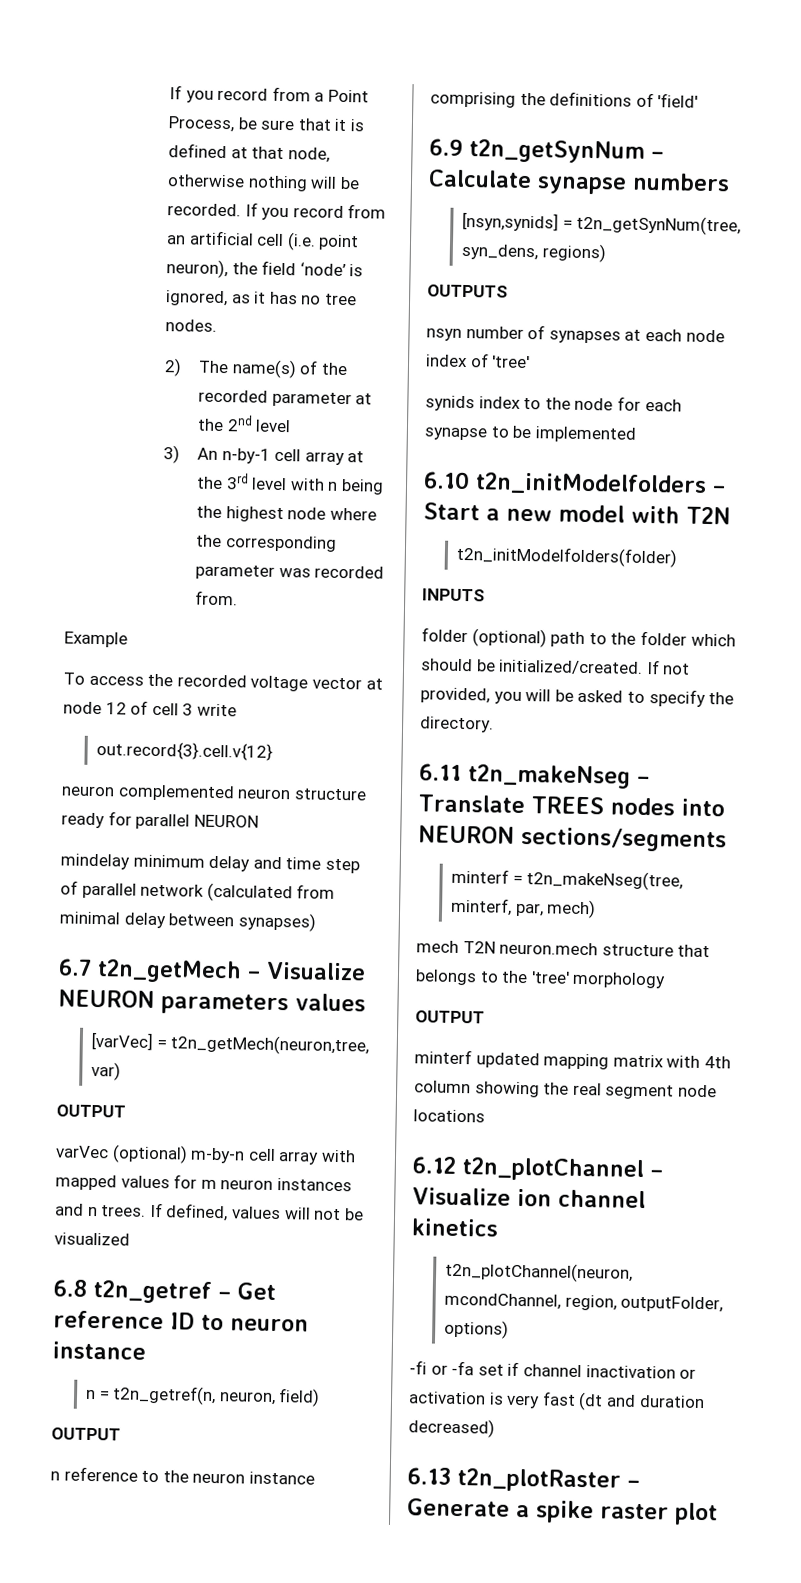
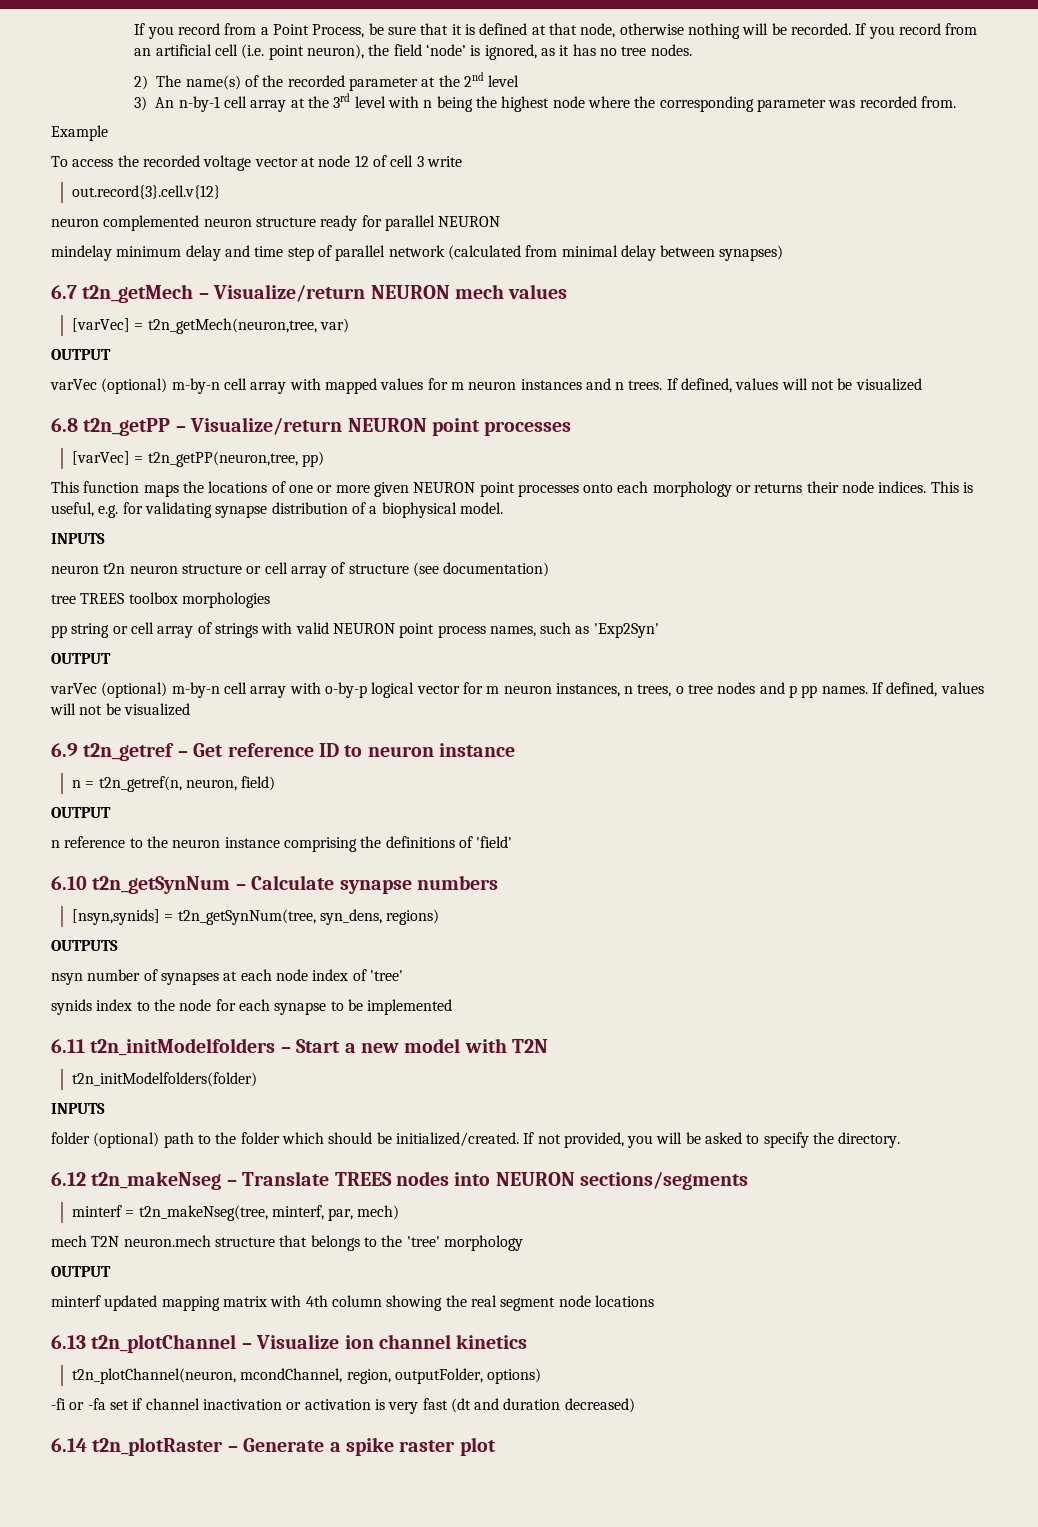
- 6.7 t2n_getMech – Visualize NEURON parameters values
+ 6.7 t2n_getMech – Visualize/return NEURON mech values
- 6.8 t2n_getref – Get reference ID to neuron instance
+ 6.8 t2n_getPP – Visualize/return NEURON point processes
+ [varVec] = t2n_getPP(neuron,tree, pp)
+ This function maps the locations of one or more given NEURON point processes onto each morphology or returns their node indices. This is useful, e.g. for validating synapse distribution of a biophysical model.
+ INPUTS
+ neuron t2n neuron structure or cell array of structure (see documentation)
+ tree TREES toolbox morphologies
+ pp string or cell array of strings with valid NEURON point process names, such as 'Exp2Syn'
+ OUTPUT
+ varVec (optional) m-by-n cell array with o-by-p logical vector for m neuron instances, n trees, o tree nodes and p pp names. If defined, values will not be visualized
+ 6.9 t2n_getref – Get reference ID to neuron instance
- 6.9 t2n_getSynNum – Calculate synapse numbers
+ 6.10 t2n_getSynNum – Calculate synapse numbers
- 6.10 t2n_initModelfolders – Start a new model with T2N
+ 6.11 t2n_initModelfolders – Start a new model with T2N
- 6.11 t2n_makeNseg – Translate TREES nodes into NEURON sections/segments
+ 6.12 t2n_makeNseg – Translate TREES nodes into NEURON sections/segments
- 6.12 t2n_plotChannel – Visualize ion channel kinetics
+ 6.13 t2n_plotChannel – Visualize ion channel kinetics
- 6.13 t2n_plotRaster – Generate a spike raster plot
+ 6.14 t2n_plotRaster – Generate a spike raster plot

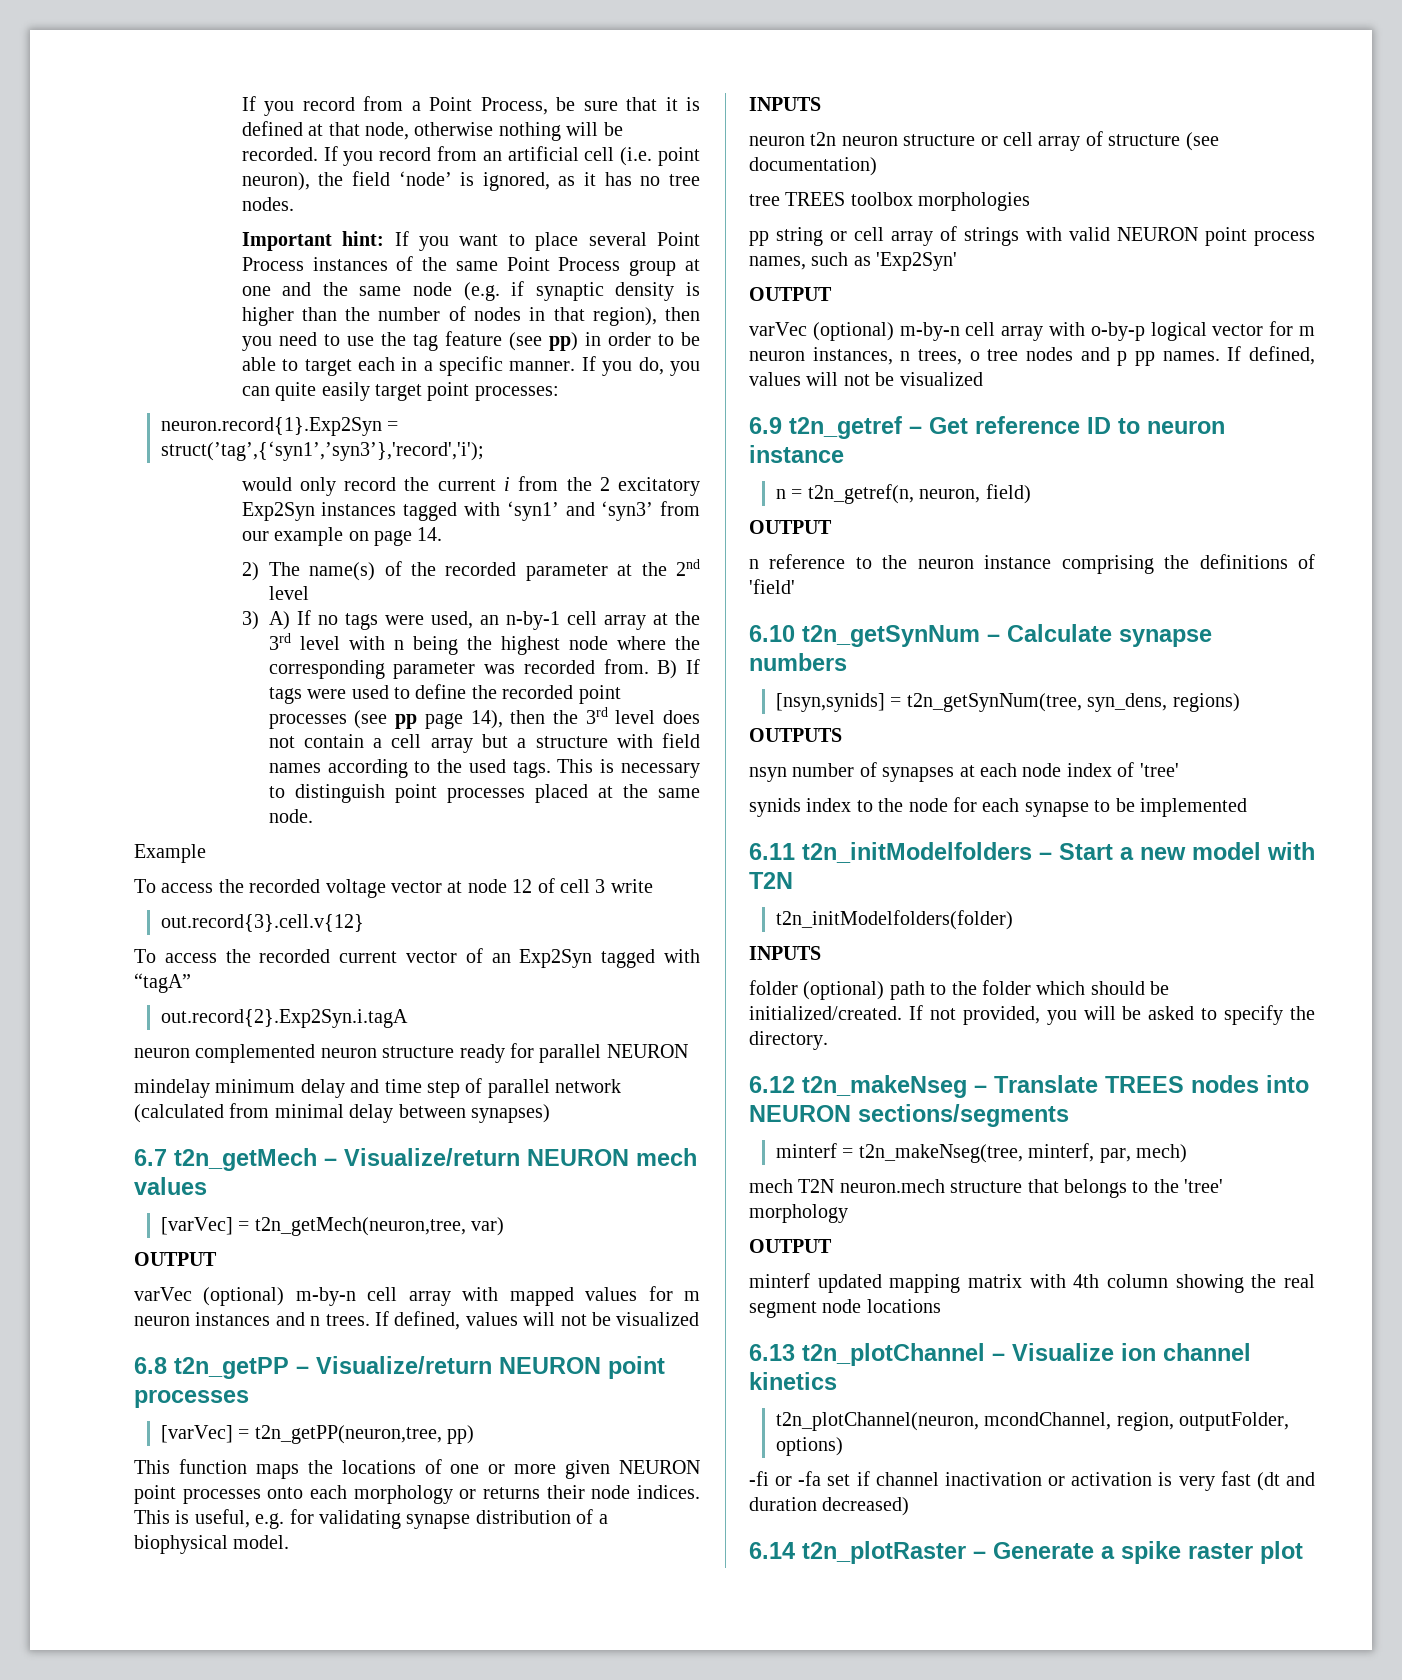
+ Important hint: If you want to place several Point Process instances of the same Point Process group at one and the same node (e.g. if synaptic density is higher than the number of nodes in that region), then you need to use the tag feature (see pp) in order to be able to target each in a specific manner. If you do, you can quite easily target point processes:
+ neuron.record{1}.Exp2Syn = struct(’tag’,{‘syn1’,’syn3’},'record','i');
+ would only record the current i from the 2 excitatory Exp2Syn instances tagged with ‘syn1’ and ‘syn3’ from our example on page 14.
- 3) An n-by-1 cell array at the 3rd level with n being the highest node where the corresponding parameter was recorded from.
+ 3) A) If no tags were used, an n-by-1 cell array at the 3rd level with n being the highest node where the corresponding parameter was recorded from. B) If tags were used to define the recorded point processes (see pp page 14), then the 3rd level does not contain a cell array but a structure with field names according to the used tags. This is necessary to distinguish point processes placed at the same node.
+ To access the recorded current vector of an Exp2Syn tagged with “tagA”
+ out.record{2}.Exp2Syn.i.tagA

